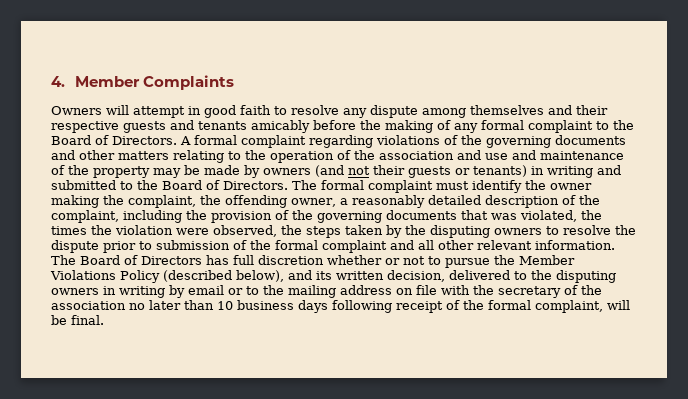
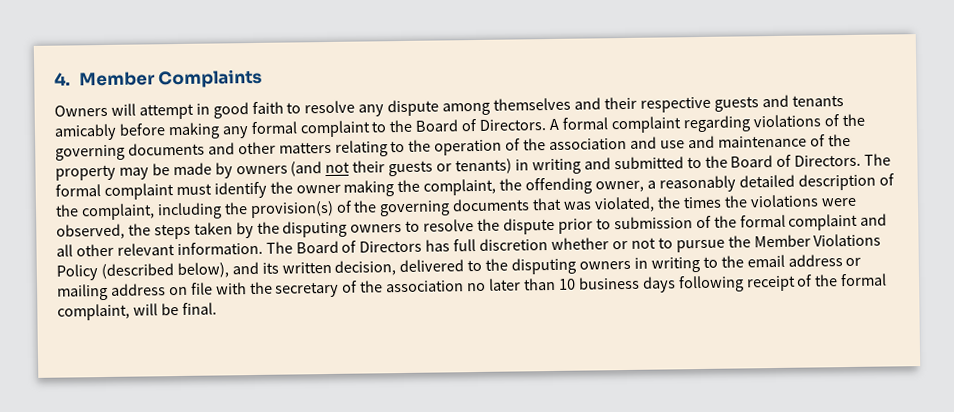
- Owners will attempt in good faith to resolve any dispute among themselves and their respective guests and tenants amicably before the making of any formal complaint to the Board of Directors.
+ Owners will attempt in good faith to resolve any dispute among themselves and their respective guests and tenants amicably before making any formal complaint to the Board of Directors.
- The formal complaint must identify the owner making the complaint, the offending owner, a reasonably detailed description of the complaint, including the provision of the governing documents that was violated, the times the violation were observed, the steps taken by the disputing owners to resolve the dispute prior to submission of the formal complaint and all other relevant information.
+ The formal complaint must identify the owner making the complaint, the offending owner, a reasonably detailed description of the complaint, including the provision(s) of the governing documents that was violated, the times the violations were observed, the steps taken by the disputing owners to resolve the dispute prior to submission of the formal complaint and all other relevant information.
- The Board of Directors has full discretion whether or not to pursue the Member Violations Policy (described below), and its written decision, delivered to the disputing owners in writing by email or to the mailing address on file with the secretary of the association no later than 10 business days following receipt of the formal complaint, will be final.
+ The Board of Directors has full discretion whether or not to pursue the Member Violations Policy (described below), and its written decision, delivered to the disputing owners in writing to the email address or mailing address on file with the secretary of the association no later than 10 business days following receipt of the formal complaint, will be final.

